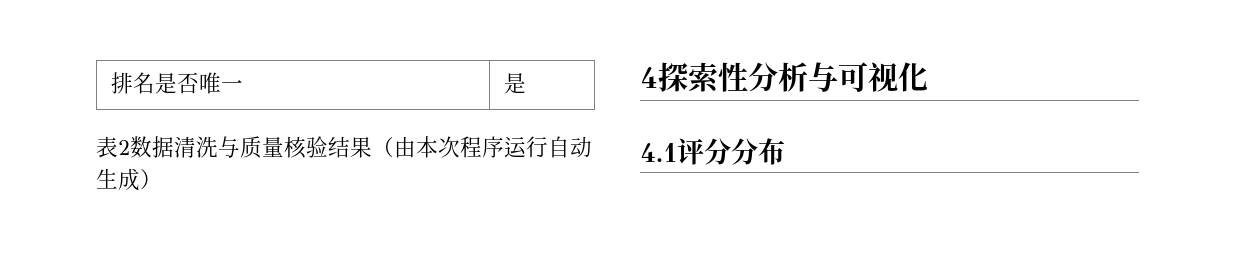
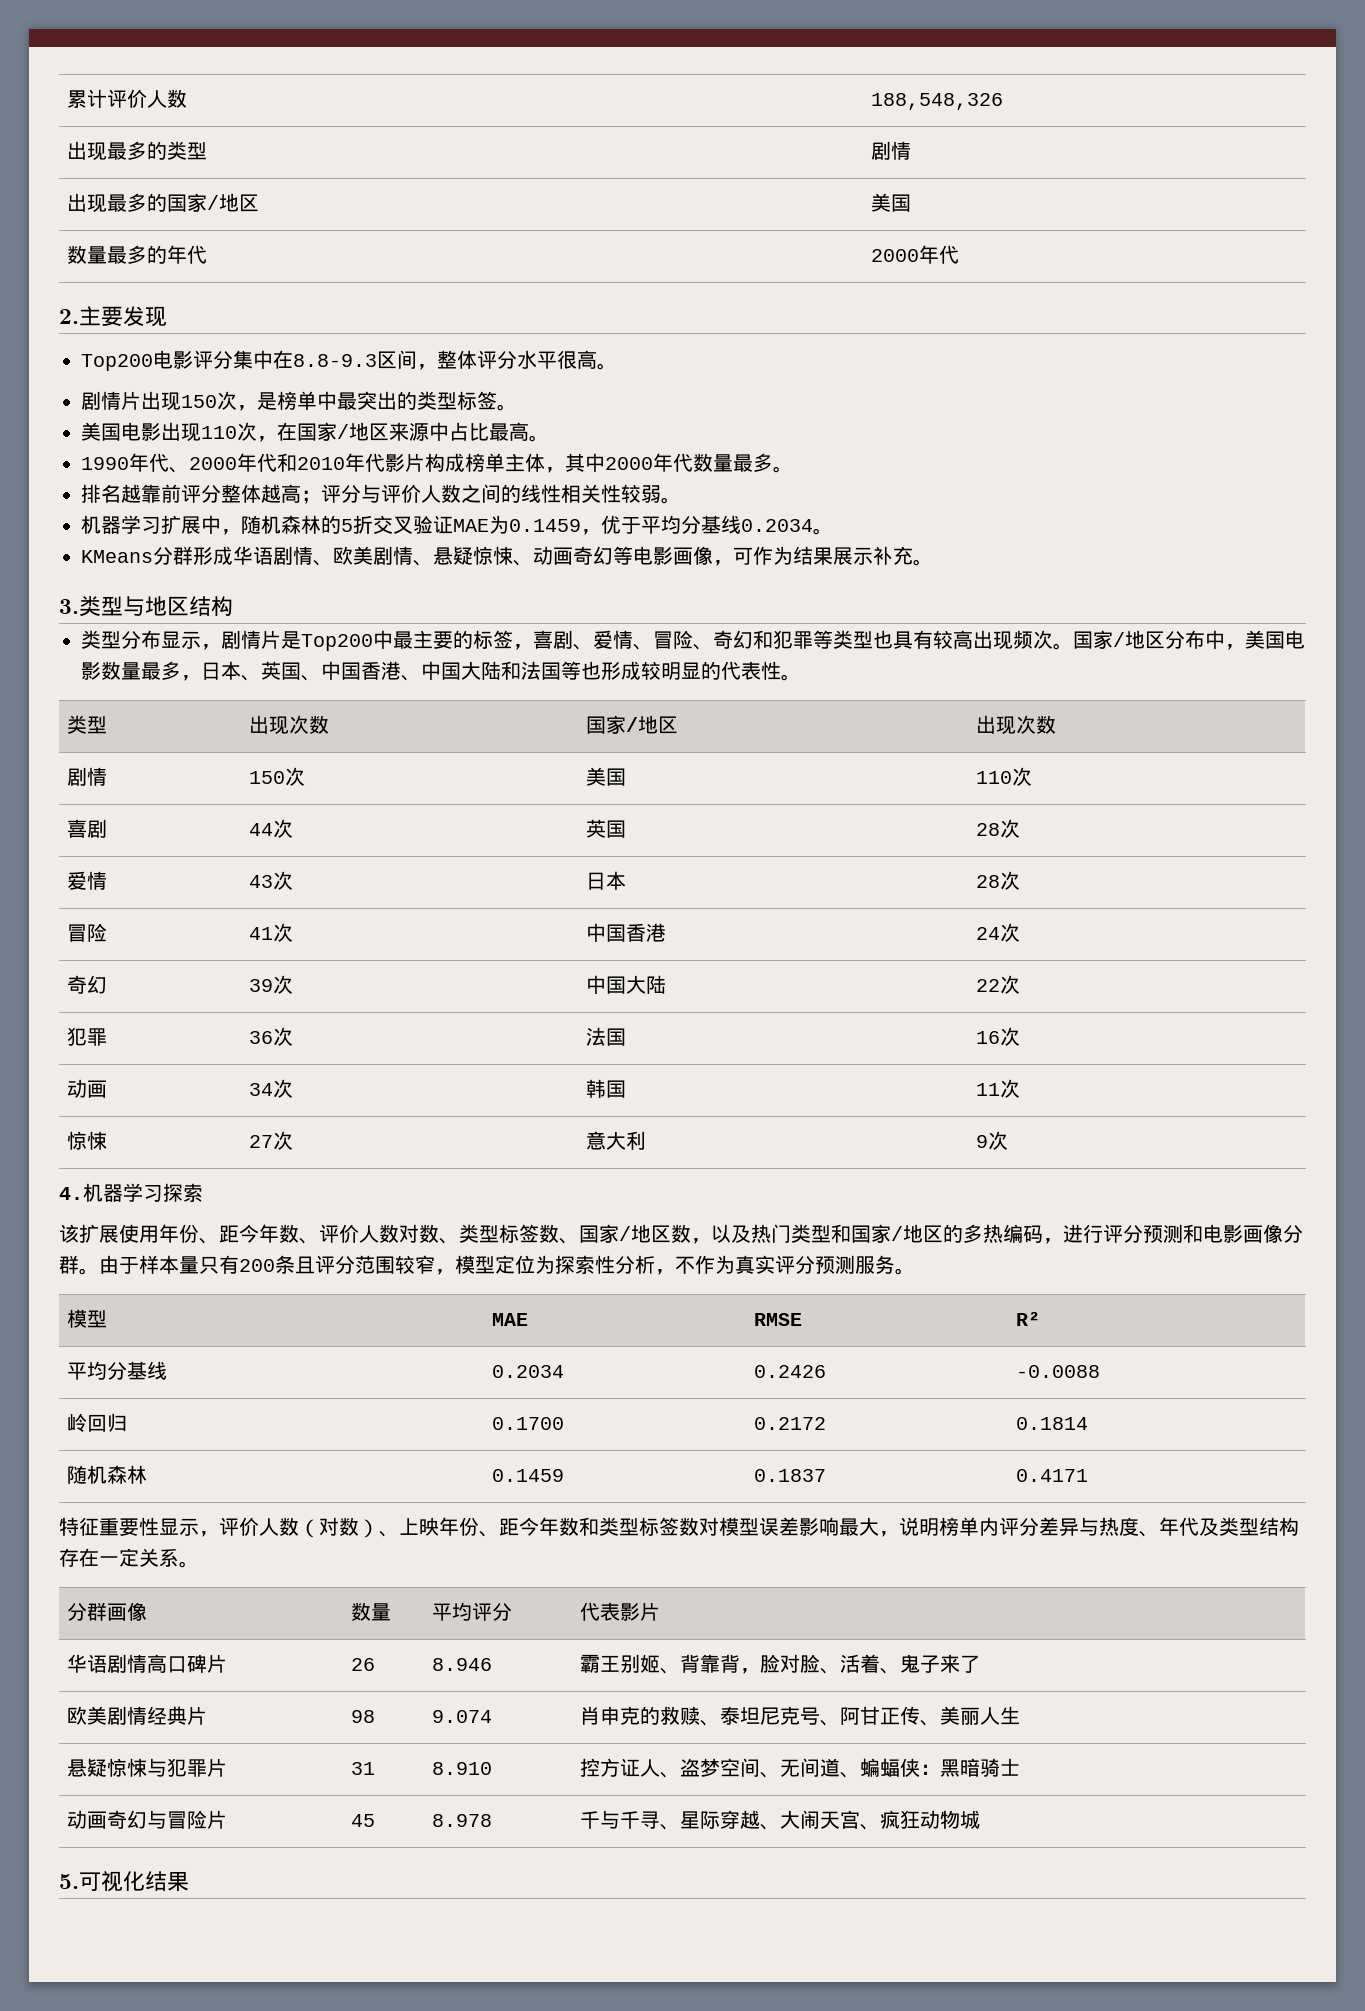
- 排名是否唯一 | 是
- 表2数据清洗与质量核验结果（由本次程序运行自动生成）
- 4探索性分析与可视化
- 4.1评分分布
+ 累计评价人数 | 188,548,326
+ 出现最多的类型 | 剧情
+ 出现最多的国家/地区 | 美国
+ 数量最多的年代 | 2000年代
+ 2.主要发现
+ Top200电影评分集中在8.8-9.3区间，整体评分水平很高。
+ 剧情片出现150次，是榜单中最突出的类型标签。
+ 美国电影出现110次，在国家/地区来源中占比最高。
+ 1990年代、2000年代和2010年代影片构成榜单主体，其中2000年代数量最多。
+ 排名越靠前评分整体越高；评分与评价人数之间的线性相关性较弱。
+ 机器学习扩展中，随机森林的5折交叉验证MAE为0.1459，优于平均分基线0.2034。
+ KMeans分群形成华语剧情、欧美剧情、悬疑惊悚、动画奇幻等电影画像，可作为结果展示补充。
+ 3.类型与地区结构
+ 类型分布显示，剧情片是Top200中最主要的标签，喜剧、爱情、冒险、奇幻和犯罪等类型也具有较高出现频次。国家/地区分布中，美国电影数量最多，日本、英国、中国香港、中国大陆和法国等也形成较明显的代表性。
+ 类型 | 出现次数 | 国家/地区 | 出现次数
+ 剧情 | 150次 | 美国 | 110次
+ 喜剧 | 44次 | 英国 | 28次
+ 爱情 | 43次 | 日本 | 28次
+ 冒险 | 41次 | 中国香港 | 24次
+ 奇幻 | 39次 | 中国大陆 | 22次
+ 犯罪 | 36次 | 法国 | 16次
+ 动画 | 34次 | 韩国 | 11次
+ 惊悚 | 27次 | 意大利 | 9次
+ 4.机器学习探索
+ 该扩展使用年份、距今年数、评价人数对数、类型标签数、国家/地区数，以及热门类型和国家/地区的多热编码，进行评分预测和电影画像分群。由于样本量只有200条且评分范围较窄，模型定位为探索性分析，不作为真实评分预测服务。
+ 模型 | MAE | RMSE | R²
+ 平均分基线 | 0.2034 | 0.2426 | -0.0088
+ 岭回归 | 0.1700 | 0.2172 | 0.1814
+ 随机森林 | 0.1459 | 0.1837 | 0.4171
+ 特征重要性显示，评价人数（对数）、上映年份、距今年数和类型标签数对模型误差影响最大，说明榜单内评分差异与热度、年代及类型结构存在一定关系。
+ 分群画像 | 数量 | 平均评分 | 代表影片
+ 华语剧情高口碑片 | 26 | 8.946 | 霸王别姬、背靠背，脸对脸、活着、鬼子来了
+ 欧美剧情经典片 | 98 | 9.074 | 肖申克的救赎、泰坦尼克号、阿甘正传、美丽人生
+ 悬疑惊悚与犯罪片 | 31 | 8.910 | 控方证人、盗梦空间、无间道、蝙蝠侠：黑暗骑士
+ 动画奇幻与冒险片 | 45 | 8.978 | 千与千寻、星际穿越、大闹天宫、疯狂动物城
+ 5.可视化结果

